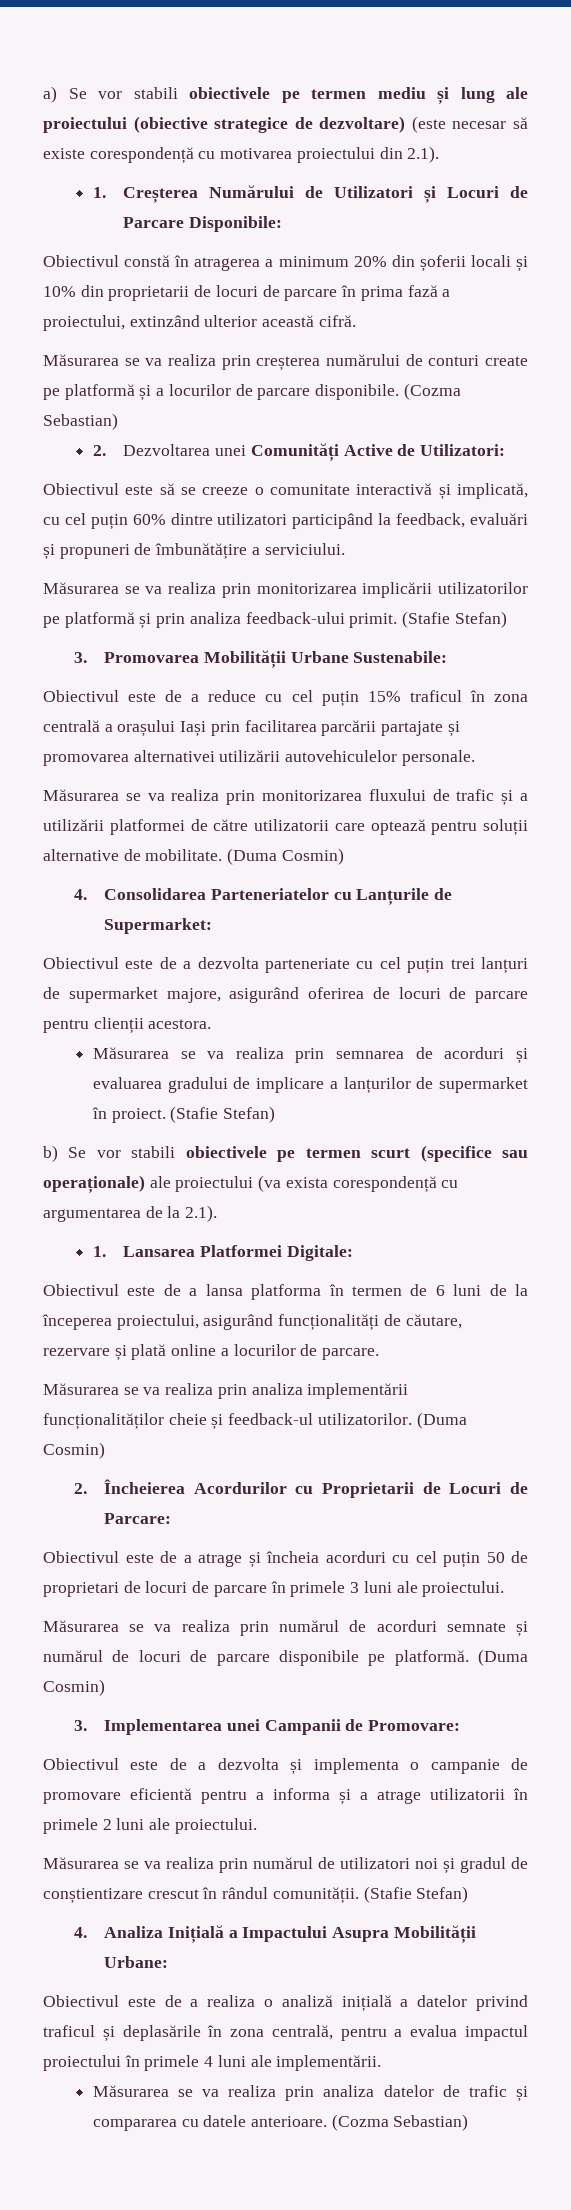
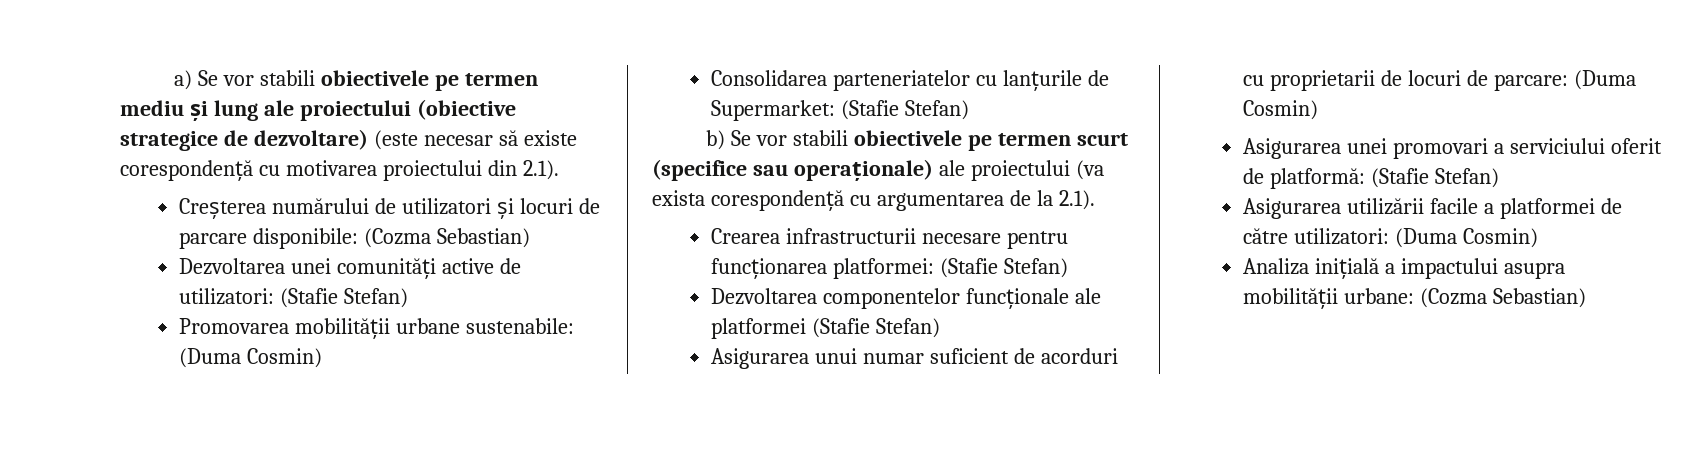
- 1. Creșterea Numărului de Utilizatori și Locuri de Parcare Disponibile:
- Obiectivul constă în atragerea a minimum 20% din șoferii locali și 10% din proprietarii de locuri de parcare în prima fază a proiectului, extinzând ulterior această cifră.
- Măsurarea se va realiza prin creșterea numărului de conturi create pe platformă și a locurilor de parcare disponibile. (Cozma Sebastian)
+ Creșterea numărului de utilizatori și locuri de parcare disponibile: (Cozma Sebastian)
- 2. Dezvoltarea unei Comunități Active de Utilizatori:
- Obiectivul este să se creeze o comunitate interactivă și implicată, cu cel puțin 60% dintre utilizatori participând la feedback, evaluări și propuneri de îmbunătățire a serviciului.
- Măsurarea se va realiza prin monitorizarea implicării utilizatorilor pe platformă și prin analiza feedback-ului primit. (Stafie Stefan)
- 3. Promovarea Mobilității Urbane Sustenabile:
- Obiectivul este de a reduce cu cel puțin 15% traficul în zona centrală a orașului Iași prin facilitarea parcării partajate și promovarea alternativei utilizării autovehiculelor personale.
- Măsurarea se va realiza prin monitorizarea fluxului de trafic și a utilizării platformei de către utilizatorii care optează pentru soluții alternative de mobilitate. (Duma Cosmin)
- 4. Consolidarea Parteneriatelor cu Lanțurile de Supermarket:
- Obiectivul este de a dezvolta parteneriate cu cel puțin trei lanțuri de supermarket majore, asigurând oferirea de locuri de parcare pentru clienții acestora.
- Măsurarea se va realiza prin semnarea de acorduri și evaluarea gradului de implicare a lanțurilor de supermarket în proiect. (Stafie Stefan)
+ Dezvoltarea unei comunități active de utilizatori: (Stafie Stefan)
+ Promovarea mobilității urbane sustenabile: (Duma Cosmin)
+ Consolidarea parteneriatelor cu lanțurile de Supermarket: (Stafie Stefan)
- 1. Lansarea Platformei Digitale:
- Obiectivul este de a lansa platforma în termen de 6 luni de la începerea proiectului, asigurând funcționalități de căutare, rezervare și plată online a locurilor de parcare.
- Măsurarea se va realiza prin analiza implementării funcționalităților cheie și feedback-ul utilizatorilor. (Duma Cosmin)
- 2. Încheierea Acordurilor cu Proprietarii de Locuri de Parcare:
- Obiectivul este de a atrage și încheia acorduri cu cel puțin 50 de proprietari de locuri de parcare în primele 3 luni ale proiectului.
- Măsurarea se va realiza prin numărul de acorduri semnate și numărul de locuri de parcare disponibile pe platformă. (Duma Cosmin)
- 3. Implementarea unei Campanii de Promovare:
- Obiectivul este de a dezvolta și implementa o campanie de promovare eficientă pentru a informa și a atrage utilizatorii în primele 2 luni ale proiectului.
- Măsurarea se va realiza prin numărul de utilizatori noi și gradul de conștientizare crescut în rândul comunității. (Stafie Stefan)
- 4. Analiza Inițială a Impactului Asupra Mobilității Urbane:
- Obiectivul este de a realiza o analiză inițială a datelor privind traficul și deplasările în zona centrală, pentru a evalua impactul proiectului în primele 4 luni ale implementării.
- Măsurarea se va realiza prin analiza datelor de trafic și compararea cu datele anterioare. (Cozma Sebastian)
+ Crearea infrastructurii necesare pentru funcționarea platformei: (Stafie Stefan)
+ Dezvoltarea componentelor funcționale ale platformei (Stafie Stefan)
+ Asigurarea unui numar suficient de acorduri cu proprietarii de locuri de parcare: (Duma Cosmin)
+ Asigurarea unei promovari a serviciului oferit de platformă: (Stafie Stefan)
+ Asigurarea utilizării facile a platformei de către utilizatori: (Duma Cosmin)
+ Analiza inițială a impactului asupra mobilității urbane: (Cozma Sebastian)

